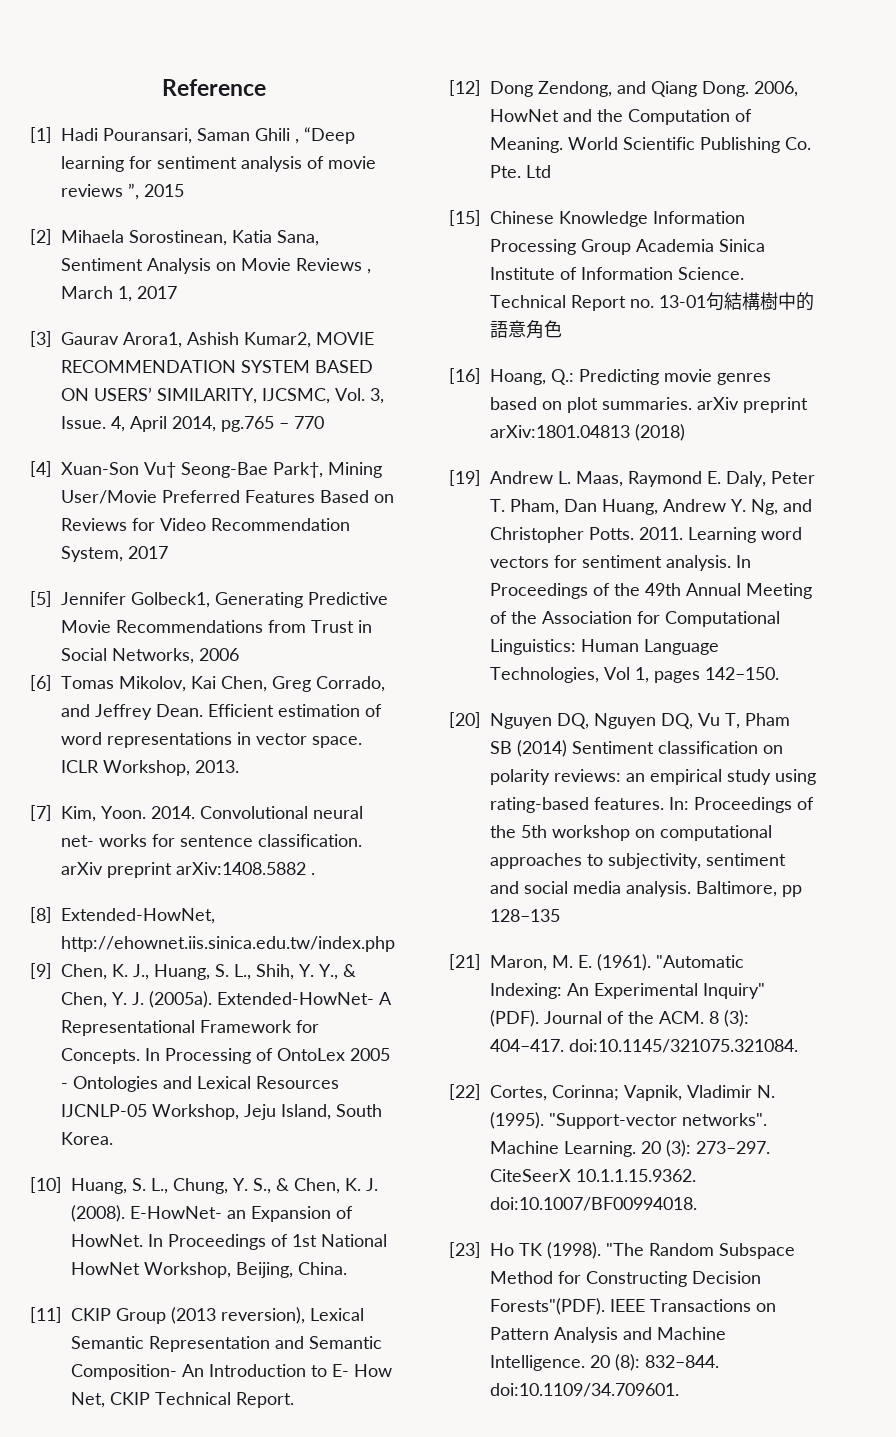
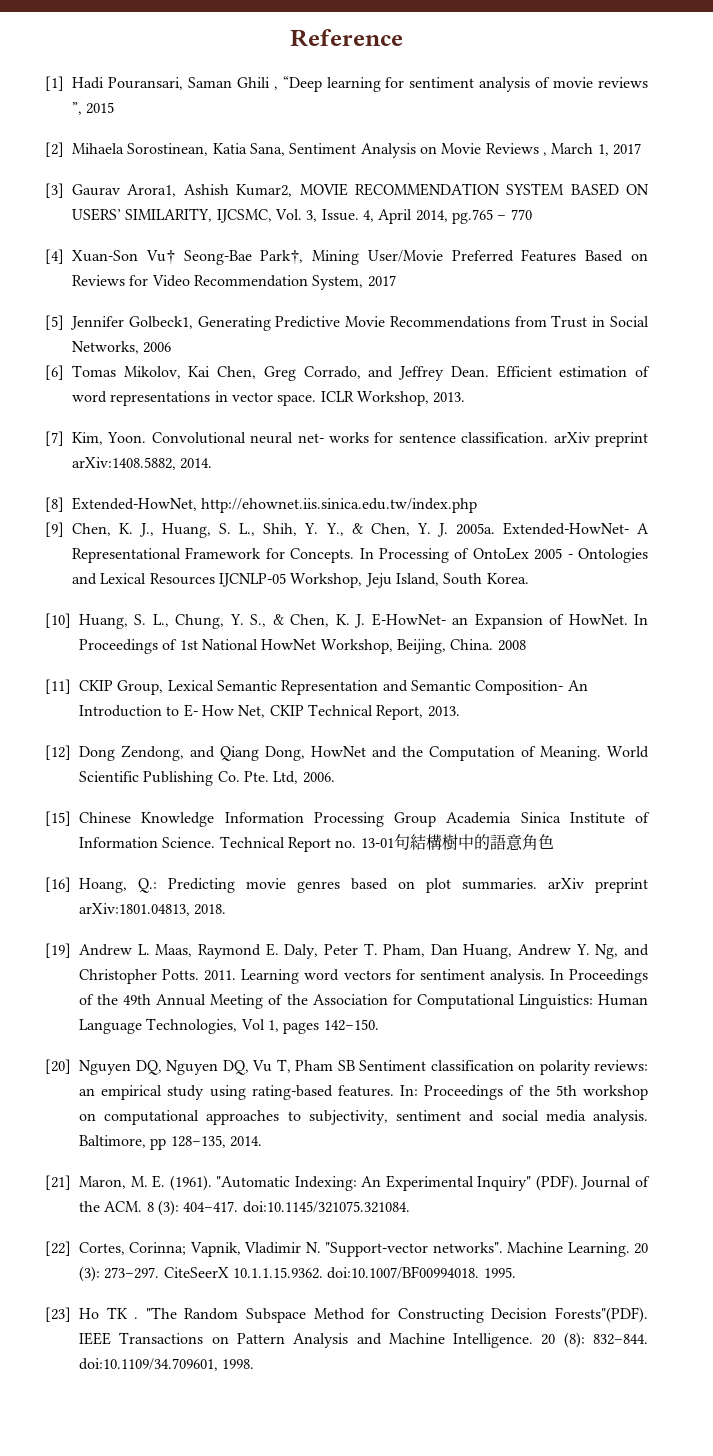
- 2014.
- Convolutional neural net- works for sentence classification. arXiv preprint arXiv:1408.5882 .
+ Convolutional neural net- works for sentence classification. arXiv preprint arXiv:1408.5882, 2014.
- [9] Chen, K. J., Huang, S. L., Shih, Y. Y., & Chen, Y. J. (2005a).
+ [9] Chen, K. J., Huang, S. L., Shih, Y. Y., & Chen, Y. J. 2005a.
- [10] Huang, S. L., Chung, Y. S., & Chen, K. J. (2008). E-HowNet- an Expansion of HowNet.
+ [10] Huang, S. L., Chung, Y. S., & Chen, K. J. E-HowNet- an Expansion of HowNet.
+ 2008
- [11] CKIP Group (2013 reversion), Lexical Semantic Representation and Semantic Composition- An Introduction to E- How Net, CKIP Technical Report.
+ [11] CKIP Group, Lexical Semantic Representation and Semantic Composition- An Introduction to E- How Net, CKIP Technical Report, 2013.
- [12] Dong Zendong, and Qiang Dong. 2006, HowNet and the Computation of Meaning.
+ [12] Dong Zendong, and Qiang Dong, HowNet and the Computation of Meaning.
- World Scientific Publishing Co. Pte. Ltd
+ World Scientific Publishing Co. Pte. Ltd, 2006.
- [16] Hoang, Q.: Predicting movie genres based on plot summaries. arXiv preprint arXiv:1801.04813 (2018)
+ [16] Hoang, Q.: Predicting movie genres based on plot summaries. arXiv preprint arXiv:1801.04813, 2018.
- [20] Nguyen DQ, Nguyen DQ, Vu T, Pham SB (2014) Sentiment classification on polarity reviews: an empirical study using rating-based features.
+ [20] Nguyen DQ, Nguyen DQ, Vu T, Pham SB Sentiment classification on polarity reviews: an empirical study using rating-based features.
- Baltimore, pp 128–135
+ Baltimore, pp 128–135, 2014.
- [22] Cortes, Corinna; Vapnik, Vladimir N. (1995). "Support-vector networks".
+ [22] Cortes, Corinna; Vapnik, Vladimir N. "Support-vector networks".
- CiteSeerX 10.1.1.15.9362. doi:10.1007/BF00994018.
+ CiteSeerX 10.1.1.15.9362. doi:10.1007/BF00994018. 1995.
- [23] Ho TK (1998).
+ [23] Ho TK .
- 20 (8): 832–844. doi:10.1109/34.709601.
+ 20 (8): 832–844. doi:10.1109/34.709601, 1998.

